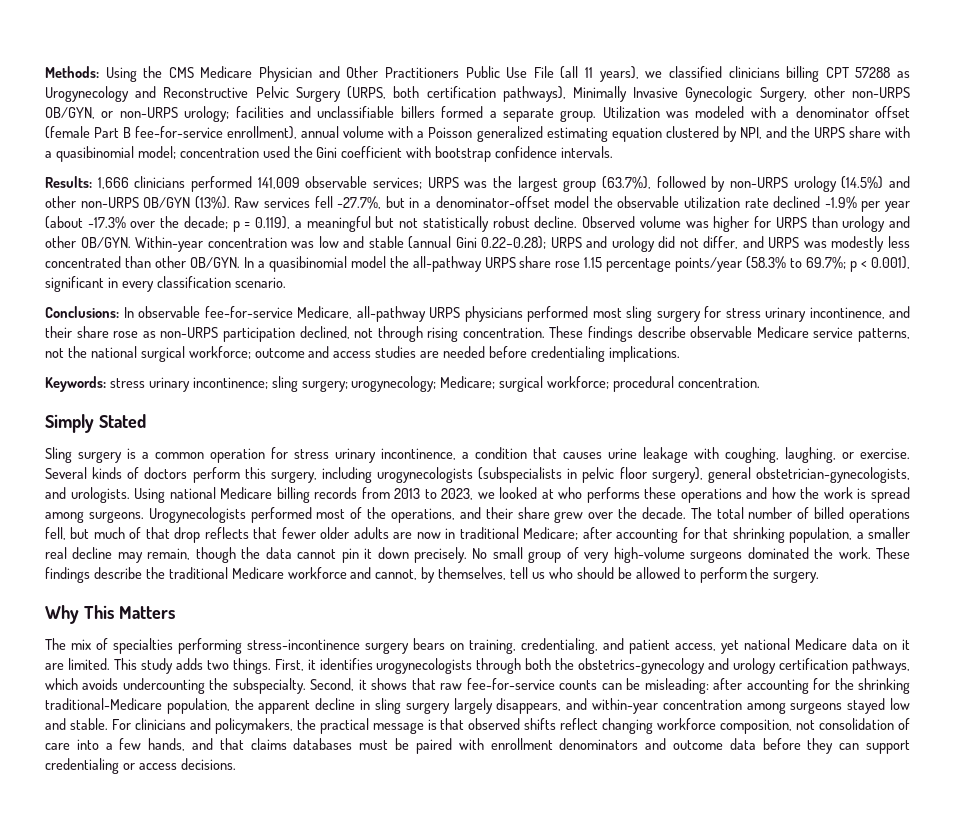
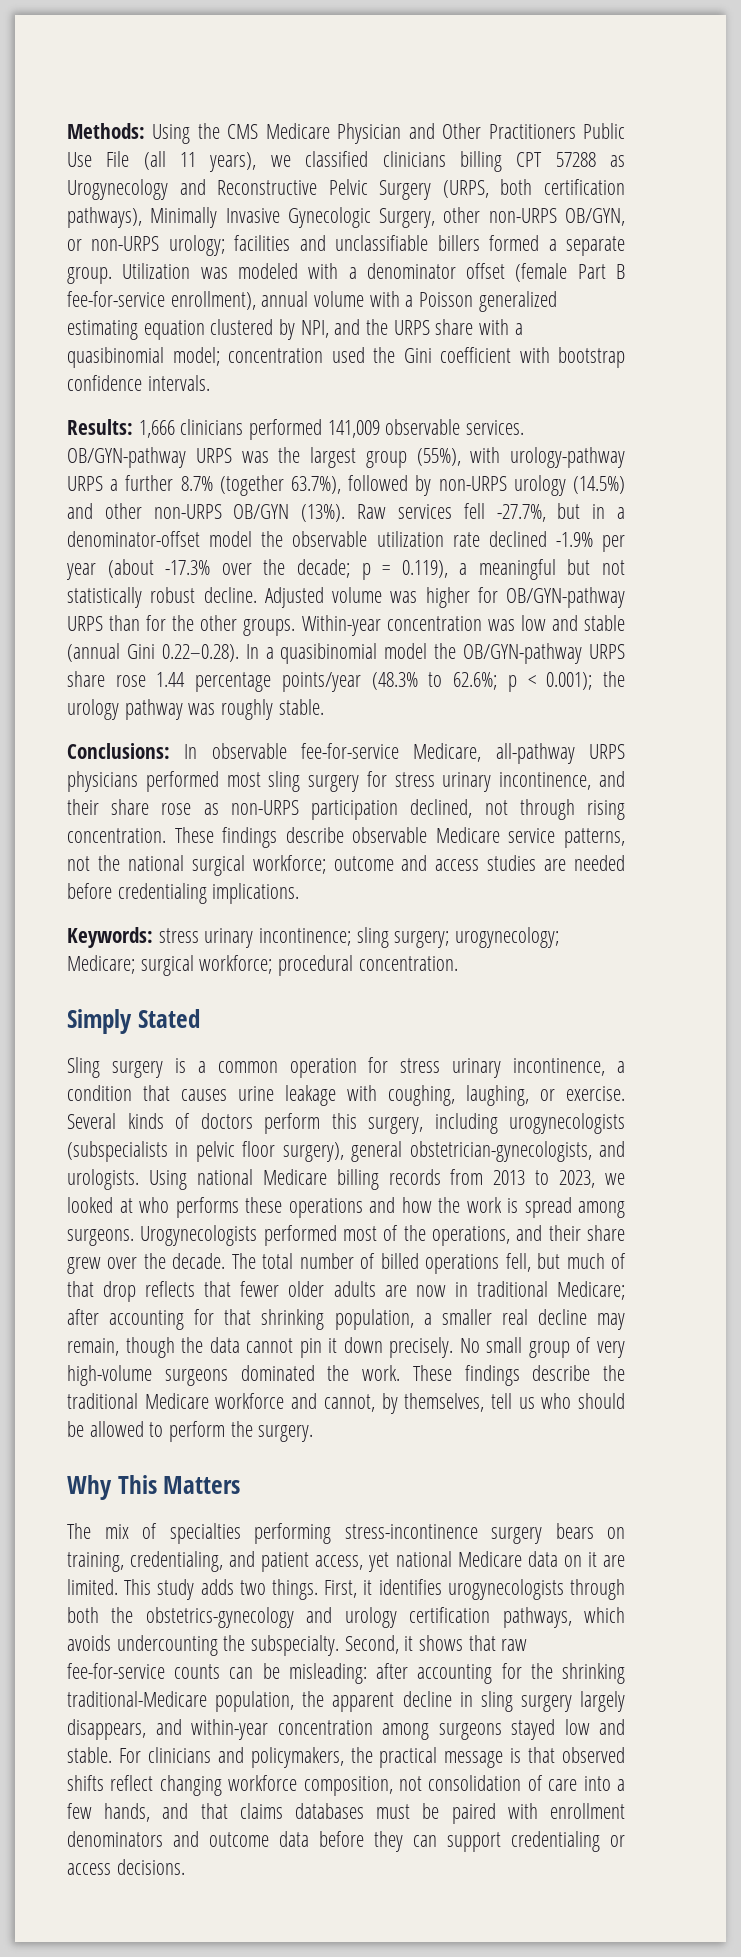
- Results: 1,666 clinicians performed 141,009 observable services; URPS was the largest group (63.7%), followed by non-URPS urology (14.5%) and other non-URPS OB/GYN (13%).
+ Results: 1,666 clinicians performed 141,009 observable services. OB/GYN-pathway URPS was the largest group (55%), with urology-pathway URPS a further 8.7% (together 63.7%), followed by non-URPS urology (14.5%) and other non-URPS OB/GYN (13%).
- Observed volume was higher for URPS than urology and other OB/GYN.
+ Adjusted volume was higher for OB/GYN-pathway URPS than for the other groups.
- Within-year concentration was low and stable (annual Gini 0.22–0.28); URPS and urology did not differ, and URPS was modestly less concentrated than other OB/GYN. In a quasibinomial model the all-pathway URPS share rose 1.15 percentage points/year (58.3% to 69.7%; p < 0.001), significant in every classification scenario.
+ Within-year concentration was low and stable (annual Gini 0.22–0.28). In a quasibinomial model the OB/GYN-pathway URPS share rose 1.44 percentage points/year (48.3% to 62.6%; p < 0.001); the urology pathway was roughly stable.

